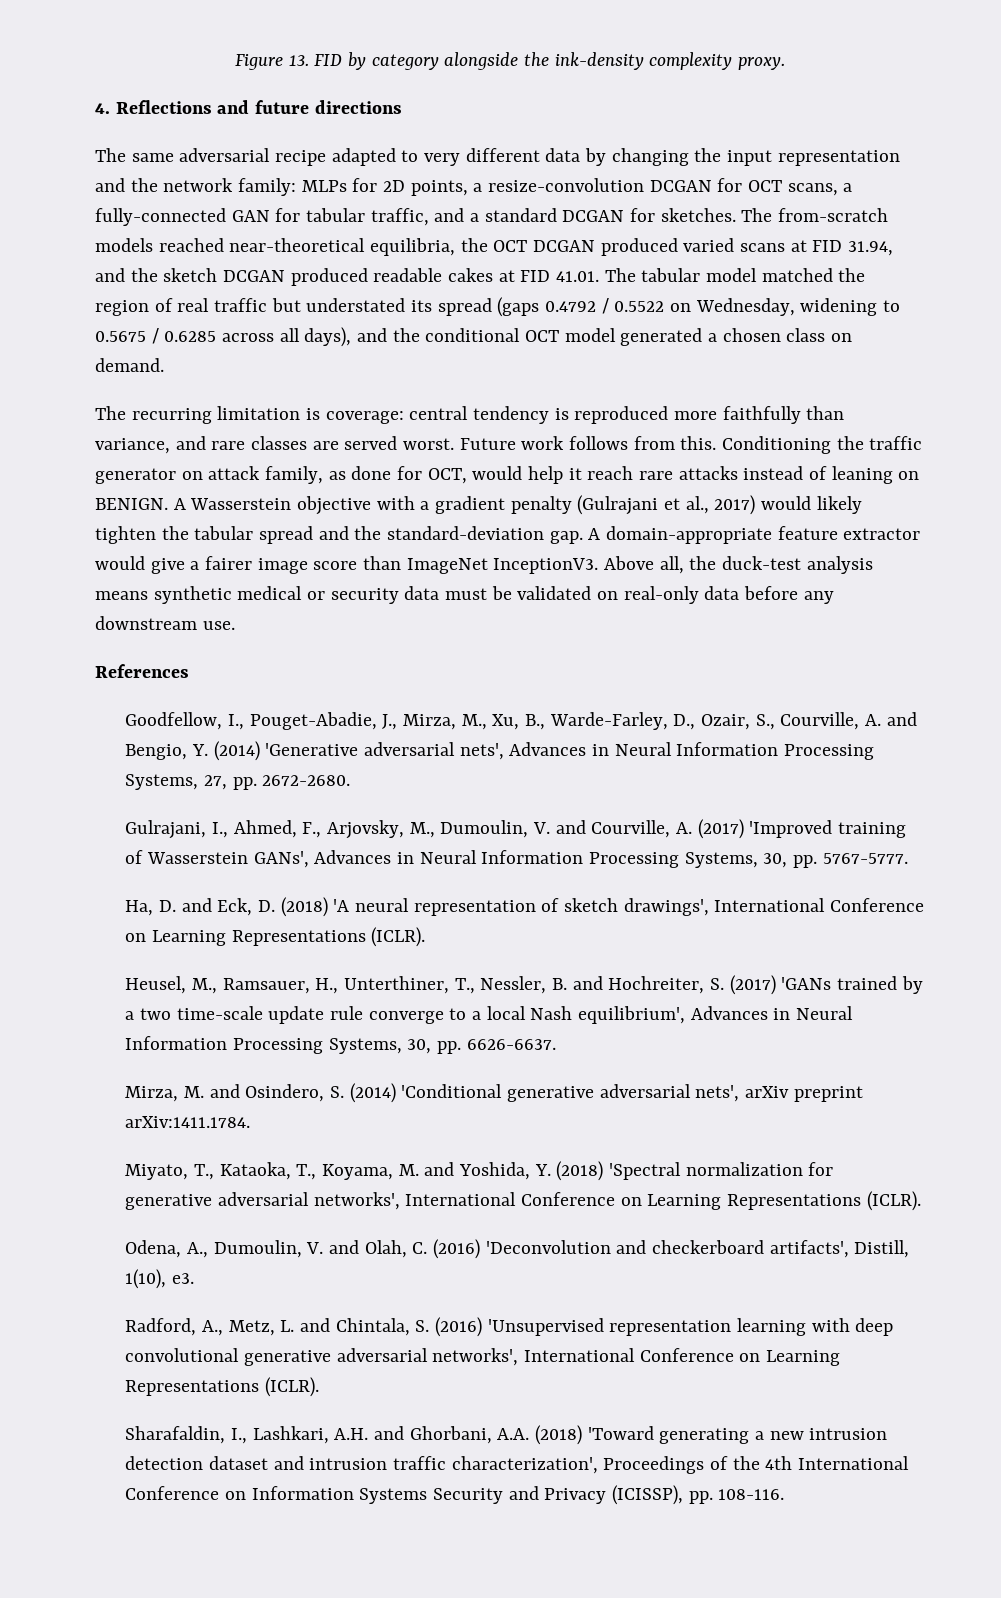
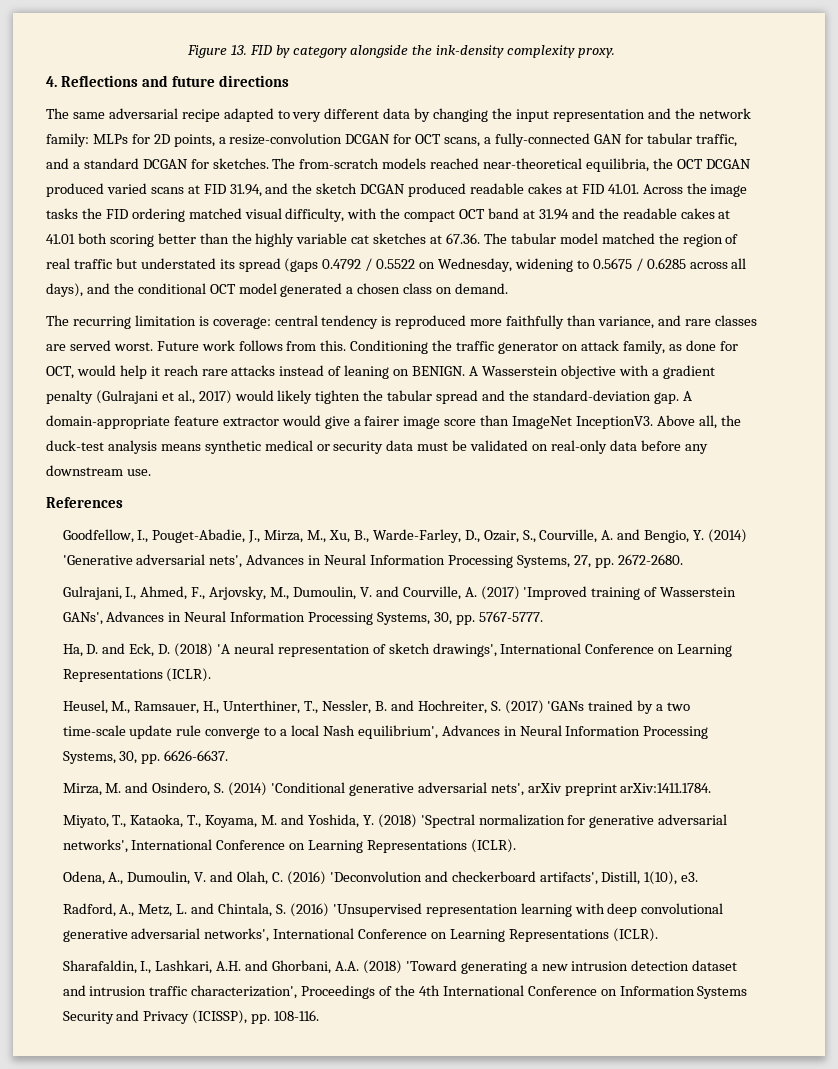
- The from-scratch models reached near-theoretical equilibria, the OCT DCGAN produced varied scans at FID 31.94, and the sketch DCGAN produced readable cakes at FID 41.01. The tabular model matched the region of real traffic but understated its spread (gaps 0.4792 / 0.5522 on Wednesday, widening to 0.5675 / 0.6285 across all days), and the conditional OCT model generated a chosen class on demand.
+ The from-scratch models reached near-theoretical equilibria, the OCT DCGAN produced varied scans at FID 31.94, and the sketch DCGAN produced readable cakes at FID 41.01. Across the image tasks the FID ordering matched visual difficulty, with the compact OCT band at 31.94 and the readable cakes at 41.01 both scoring better than the highly variable cat sketches at 67.36. The tabular model matched the region of real traffic but understated its spread (gaps 0.4792 / 0.5522 on Wednesday, widening to 0.5675 / 0.6285 across all days), and the conditional OCT model generated a chosen class on demand.

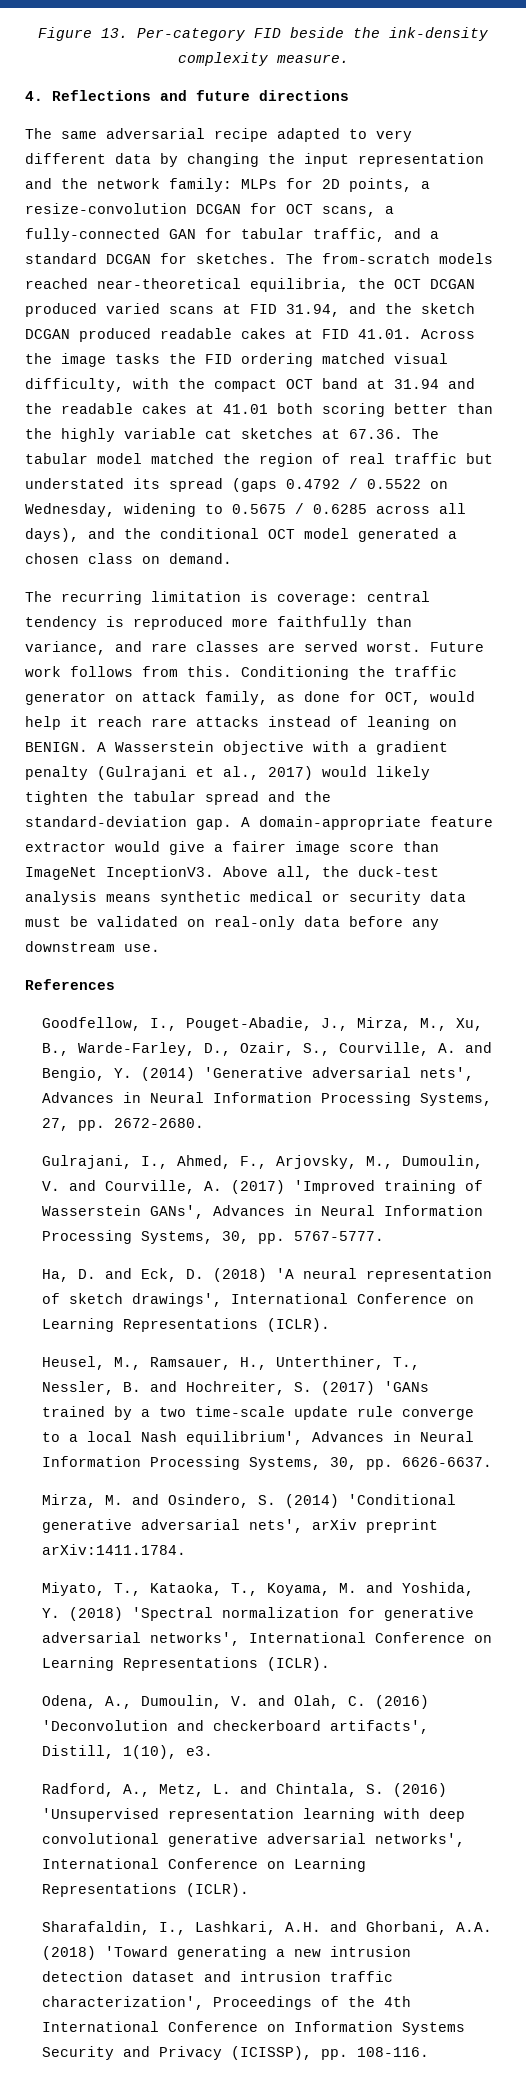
- Figure 13. FID by category alongside the ink-density complexity proxy.
+ Figure 13. Per-category FID beside the ink-density complexity measure.

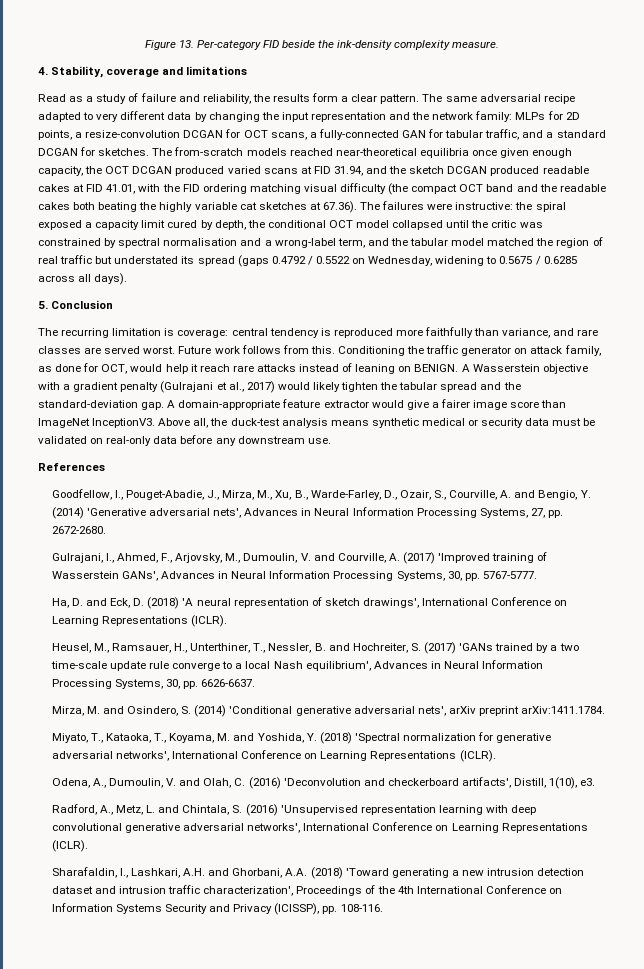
- 4. Reflections and future directions
- The same adversarial recipe adapted to very different data by changing the input representation and the network family: MLPs for 2D points, a resize-convolution DCGAN for OCT scans, a fully-connected GAN for tabular traffic, and a standard DCGAN for sketches.
+ 4. Stability, coverage and limitations
+ Read as a study of failure and reliability, the results form a clear pattern. The same adversarial recipe adapted to very different data by changing the input representation and the network family: MLPs for 2D points, a resize-convolution DCGAN for OCT scans, a fully-connected GAN for tabular traffic, and a standard DCGAN for sketches.
- The from-scratch models reached near-theoretical equilibria, the OCT DCGAN produced varied scans at FID 31.94, and the sketch DCGAN produced readable cakes at FID 41.01. Across the image tasks the FID ordering matched visual difficulty, with the compact OCT band at 31.94 and the readable cakes at 41.01 both scoring better than the highly variable cat sketches at 67.36. The tabular model matched the region of real traffic but understated its spread (gaps 0.4792 / 0.5522 on Wednesday, widening to 0.5675 / 0.6285 across all days), and the conditional OCT model generated a chosen class on demand.
+ The from-scratch models reached near-theoretical equilibria once given enough capacity, the OCT DCGAN produced varied scans at FID 31.94, and the sketch DCGAN produced readable cakes at FID 41.01, with the FID ordering matching visual difficulty (the compact OCT band and the readable cakes both beating the highly variable cat sketches at 67.36). The failures were instructive: the spiral exposed a capacity limit cured by depth, the conditional OCT model collapsed until the critic was constrained by spectral normalisation and a wrong-label term, and the tabular model matched the region of real traffic but understated its spread (gaps 0.4792 / 0.5522 on Wednesday, widening to 0.5675 / 0.6285 across all days).
+ 5. Conclusion

